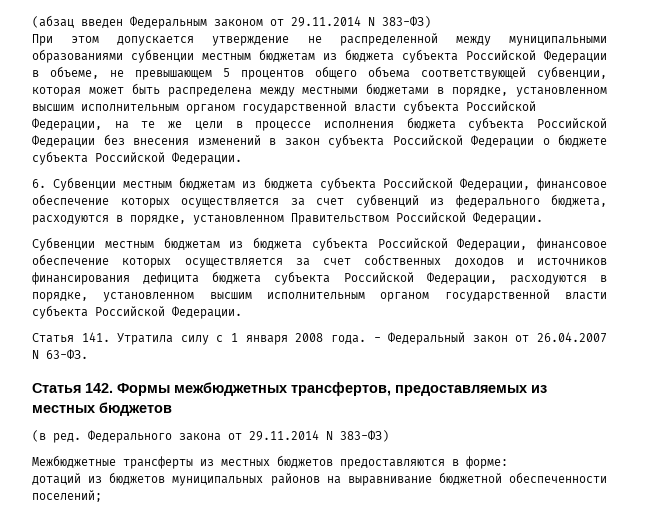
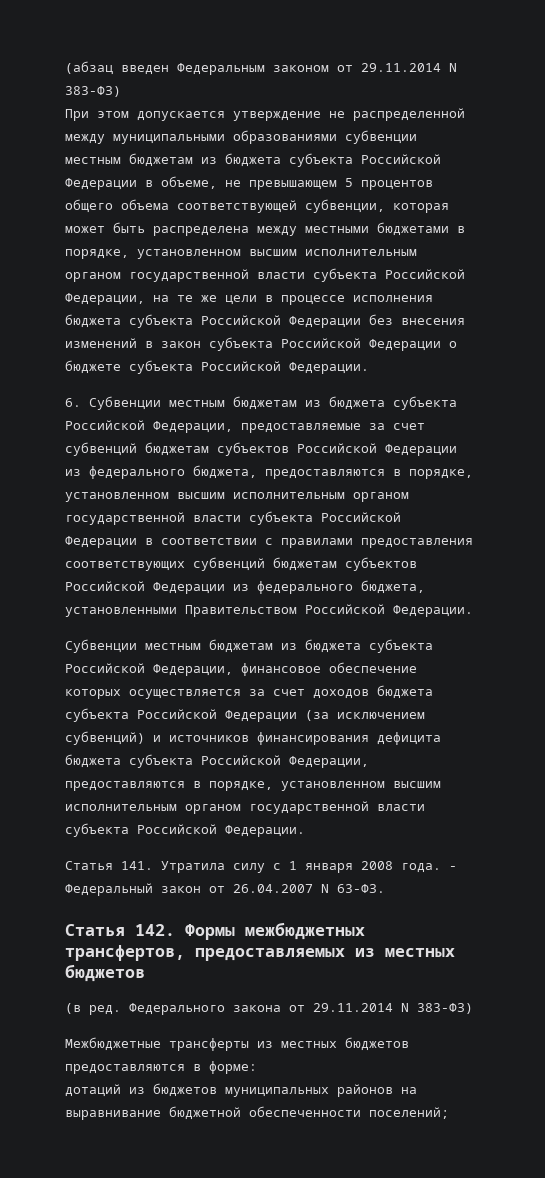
- 6. Субвенции местным бюджетам из бюджета субъекта Российской Федерации, финансовое обеспечение которых осуществляется за счет субвенций из федерального бюджета, расходуются в порядке, установленном Правительством Российской Федерации.
+ 6. Субвенции местным бюджетам из бюджета субъекта Российской Федерации, предоставляемые за счет субвенций бюджетам субъектов Российской Федерации из федерального бюджета, предоставляются в порядке, установленном высшим исполнительным органом государственной власти субъекта Российской Федерации в соответствии с правилами предоставления соответствующих субвенций бюджетам субъектов Российской Федерации из федерального бюджета, установленными Правительством Российской Федерации.
- Субвенции местным бюджетам из бюджета субъекта Российской Федерации, финансовое обеспечение которых осуществляется за счет собственных доходов и источников финансирования дефицита бюджета субъекта Российской Федерации, расходуются в порядке, установленном высшим исполнительным органом государственной власти субъекта Российской Федерации.
+ Субвенции местным бюджетам из бюджета субъекта Российской Федерации, финансовое обеспечение которых осуществляется за счет доходов бюджета субъекта Российской Федерации (за исключением субвенций) и источников финансирования дефицита бюджета субъекта Российской Федерации, предоставляются в порядке, установленном высшим исполнительным органом государственной власти субъекта Российской Федерации.

